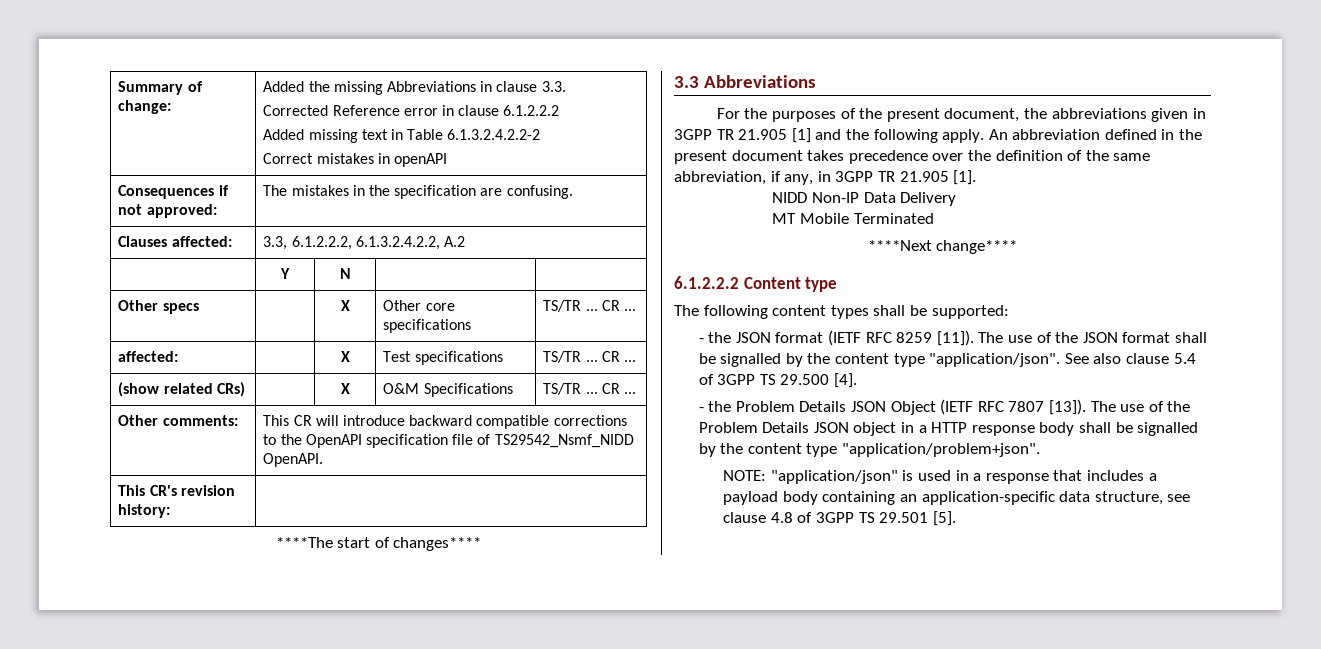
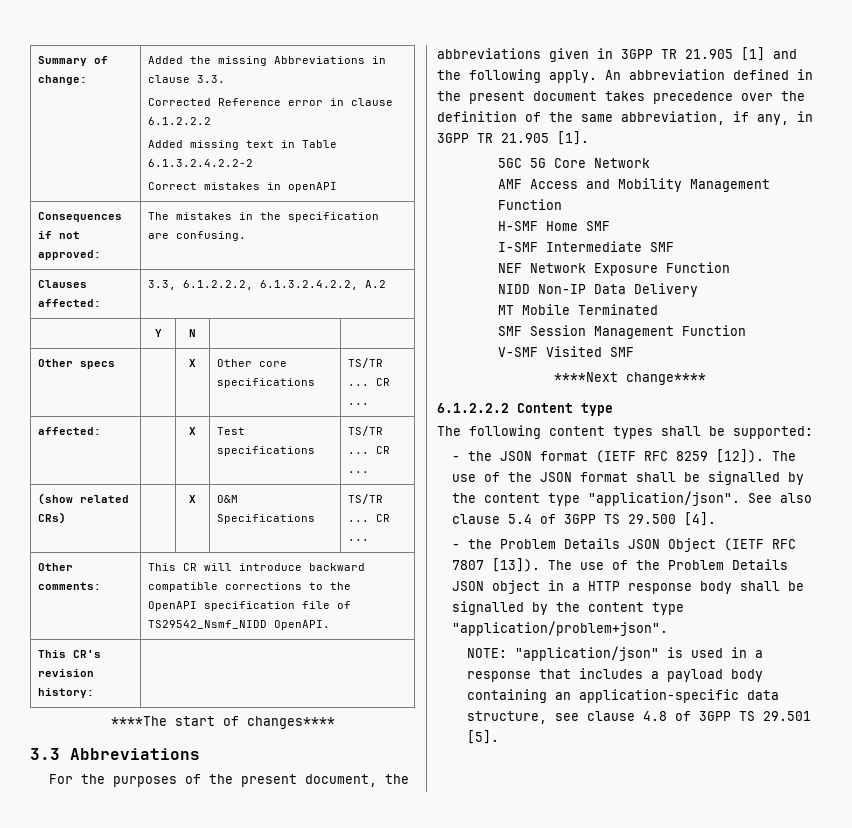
+ 5GC 5G Core Network
+ AMF Access and Mobility Management Function
+ H-SMF Home SMF
+ I-SMF Intermediate SMF
+ NEF Network Exposure Function
+ SMF Session Management Function
+ V-SMF Visited SMF
- - the JSON format (IETF RFC 8259 [11]).
+ - the JSON format (IETF RFC 8259 [12]).

